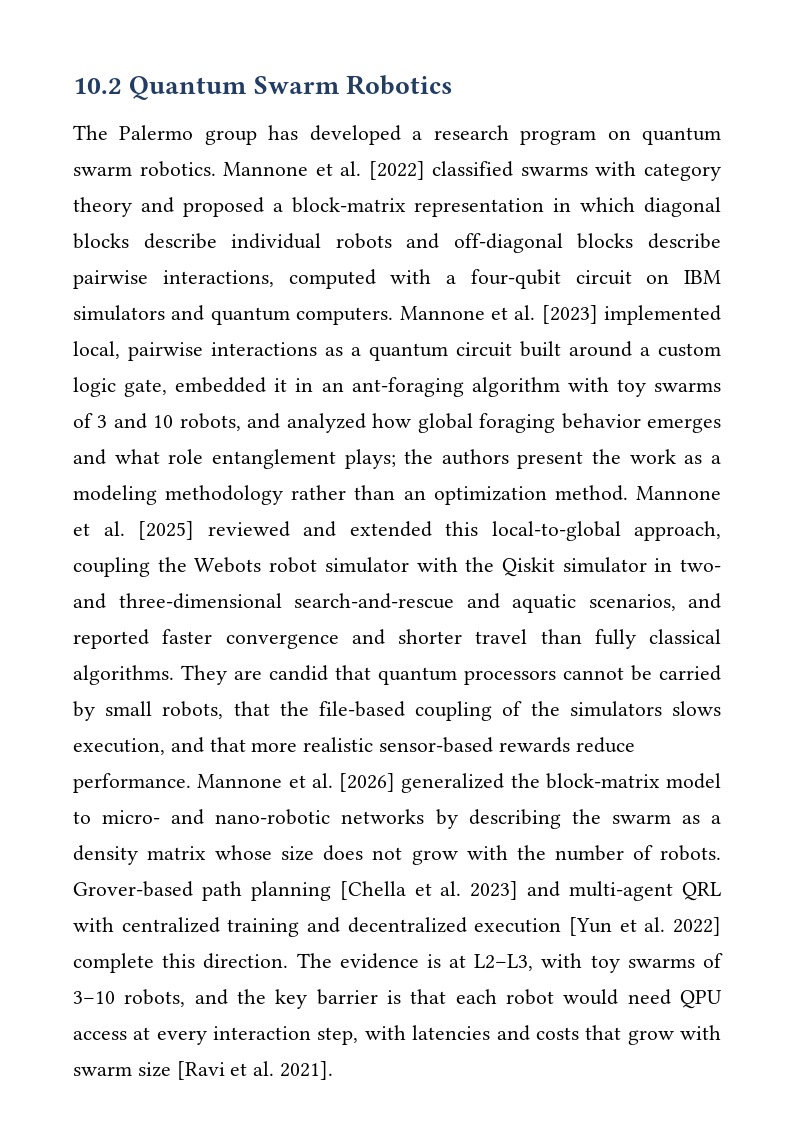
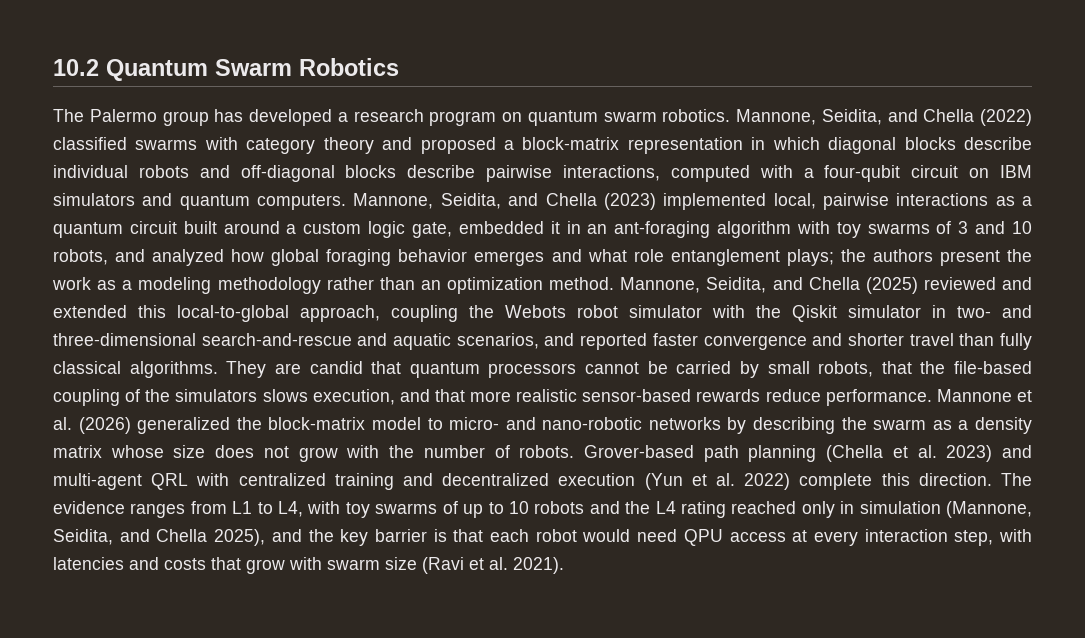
- Mannone et al. [2022] classified swarms with category theory and proposed a block-matrix representation in which diagonal blocks describe individual robots and off-diagonal blocks describe pairwise interactions, computed with a four-qubit circuit on IBM simulators and quantum computers.
+ Mannone, Seidita, and Chella (2022) classified swarms with category theory and proposed a block-matrix representation in which diagonal blocks describe individual robots and off-diagonal blocks describe pairwise interactions, computed with a four-qubit circuit on IBM simulators and quantum computers.
- Mannone et al. [2023] implemented local, pairwise interactions as a quantum circuit built around a custom logic gate, embedded it in an ant-foraging algorithm with toy swarms of 3 and 10 robots, and analyzed how global foraging behavior emerges and what role entanglement plays; the authors present the work as a modeling methodology rather than an optimization method.
+ Mannone, Seidita, and Chella (2023) implemented local, pairwise interactions as a quantum circuit built around a custom logic gate, embedded it in an ant-foraging algorithm with toy swarms of 3 and 10 robots, and analyzed how global foraging behavior emerges and what role entanglement plays; the authors present the work as a modeling methodology rather than an optimization method.
- Mannone et al. [2025] reviewed and extended this local-to-global approach, coupling the Webots robot simulator with the Qiskit simulator in two- and three-dimensional search-and-rescue and aquatic scenarios, and reported faster convergence and shorter travel than fully classical algorithms.
+ Mannone, Seidita, and Chella (2025) reviewed and extended this local-to-global approach, coupling the Webots robot simulator with the Qiskit simulator in two- and three-dimensional search-and-rescue and aquatic scenarios, and reported faster convergence and shorter travel than fully classical algorithms.
- Mannone et al. [2026] generalized the block-matrix model to micro- and nano-robotic networks by describing the swarm as a density matrix whose size does not grow with the number of robots.
+ Mannone et al. (2026) generalized the block-matrix model to micro- and nano-robotic networks by describing the swarm as a density matrix whose size does not grow with the number of robots.
- Grover-based path planning [Chella et al. 2023] and multi-agent QRL with centralized training and decentralized execution [Yun et al. 2022] complete this direction.
+ Grover-based path planning (Chella et al. 2023) and multi-agent QRL with centralized training and decentralized execution (Yun et al. 2022) complete this direction.
- The evidence is at L2–L3, with toy swarms of 3–10 robots, and the key barrier is that each robot would need QPU access at every interaction step, with latencies and costs that grow with swarm size [Ravi et al. 2021].
+ The evidence ranges from L1 to L4, with toy swarms of up to 10 robots and the L4 rating reached only in simulation (Mannone, Seidita, and Chella 2025), and the key barrier is that each robot would need QPU access at every interaction step, with latencies and costs that grow with swarm size (Ravi et al. 2021).

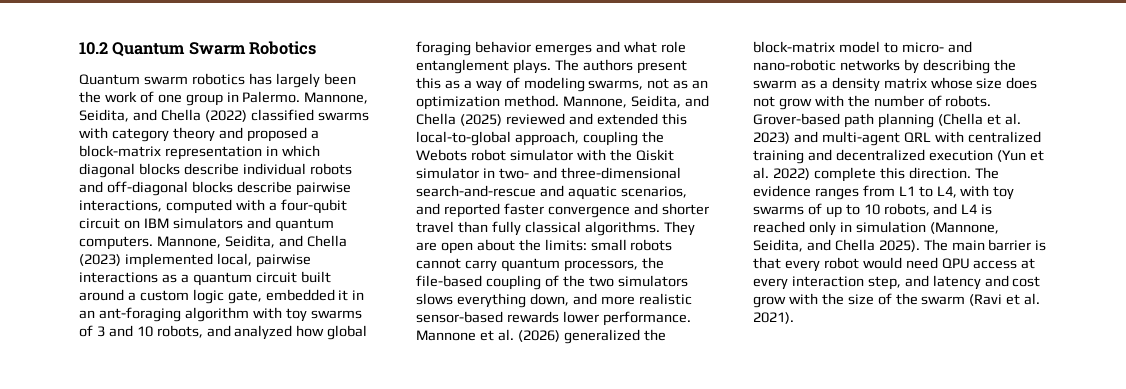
- The Palermo group has developed a research program on quantum swarm robotics.
+ Quantum swarm robotics has largely been the work of one group in Palermo.
- Mannone, Seidita, and Chella (2023) implemented local, pairwise interactions as a quantum circuit built around a custom logic gate, embedded it in an ant-foraging algorithm with toy swarms of 3 and 10 robots, and analyzed how global foraging behavior emerges and what role entanglement plays; the authors present the work as a modeling methodology rather than an optimization method.
+ Mannone, Seidita, and Chella (2023) implemented local, pairwise interactions as a quantum circuit built around a custom logic gate, embedded it in an ant-foraging algorithm with toy swarms of 3 and 10 robots, and analyzed how global foraging behavior emerges and what role entanglement plays. The authors present this as a way of modeling swarms, not as an optimization method.
- They are candid that quantum processors cannot be carried by small robots, that the file-based coupling of the simulators slows execution, and that more realistic sensor-based rewards reduce performance.
+ They are open about the limits: small robots cannot carry quantum processors, the file-based coupling of the two simulators slows everything down, and more realistic sensor-based rewards lower performance.
- The evidence ranges from L1 to L4, with toy swarms of up to 10 robots and the L4 rating reached only in simulation (Mannone, Seidita, and Chella 2025), and the key barrier is that each robot would need QPU access at every interaction step, with latencies and costs that grow with swarm size (Ravi et al. 2021).
+ The evidence ranges from L1 to L4, with toy swarms of up to 10 robots, and L4 is reached only in simulation (Mannone, Seidita, and Chella 2025). The main barrier is that every robot would need QPU access at every interaction step, and latency and cost grow with the size of the swarm (Ravi et al. 2021).

